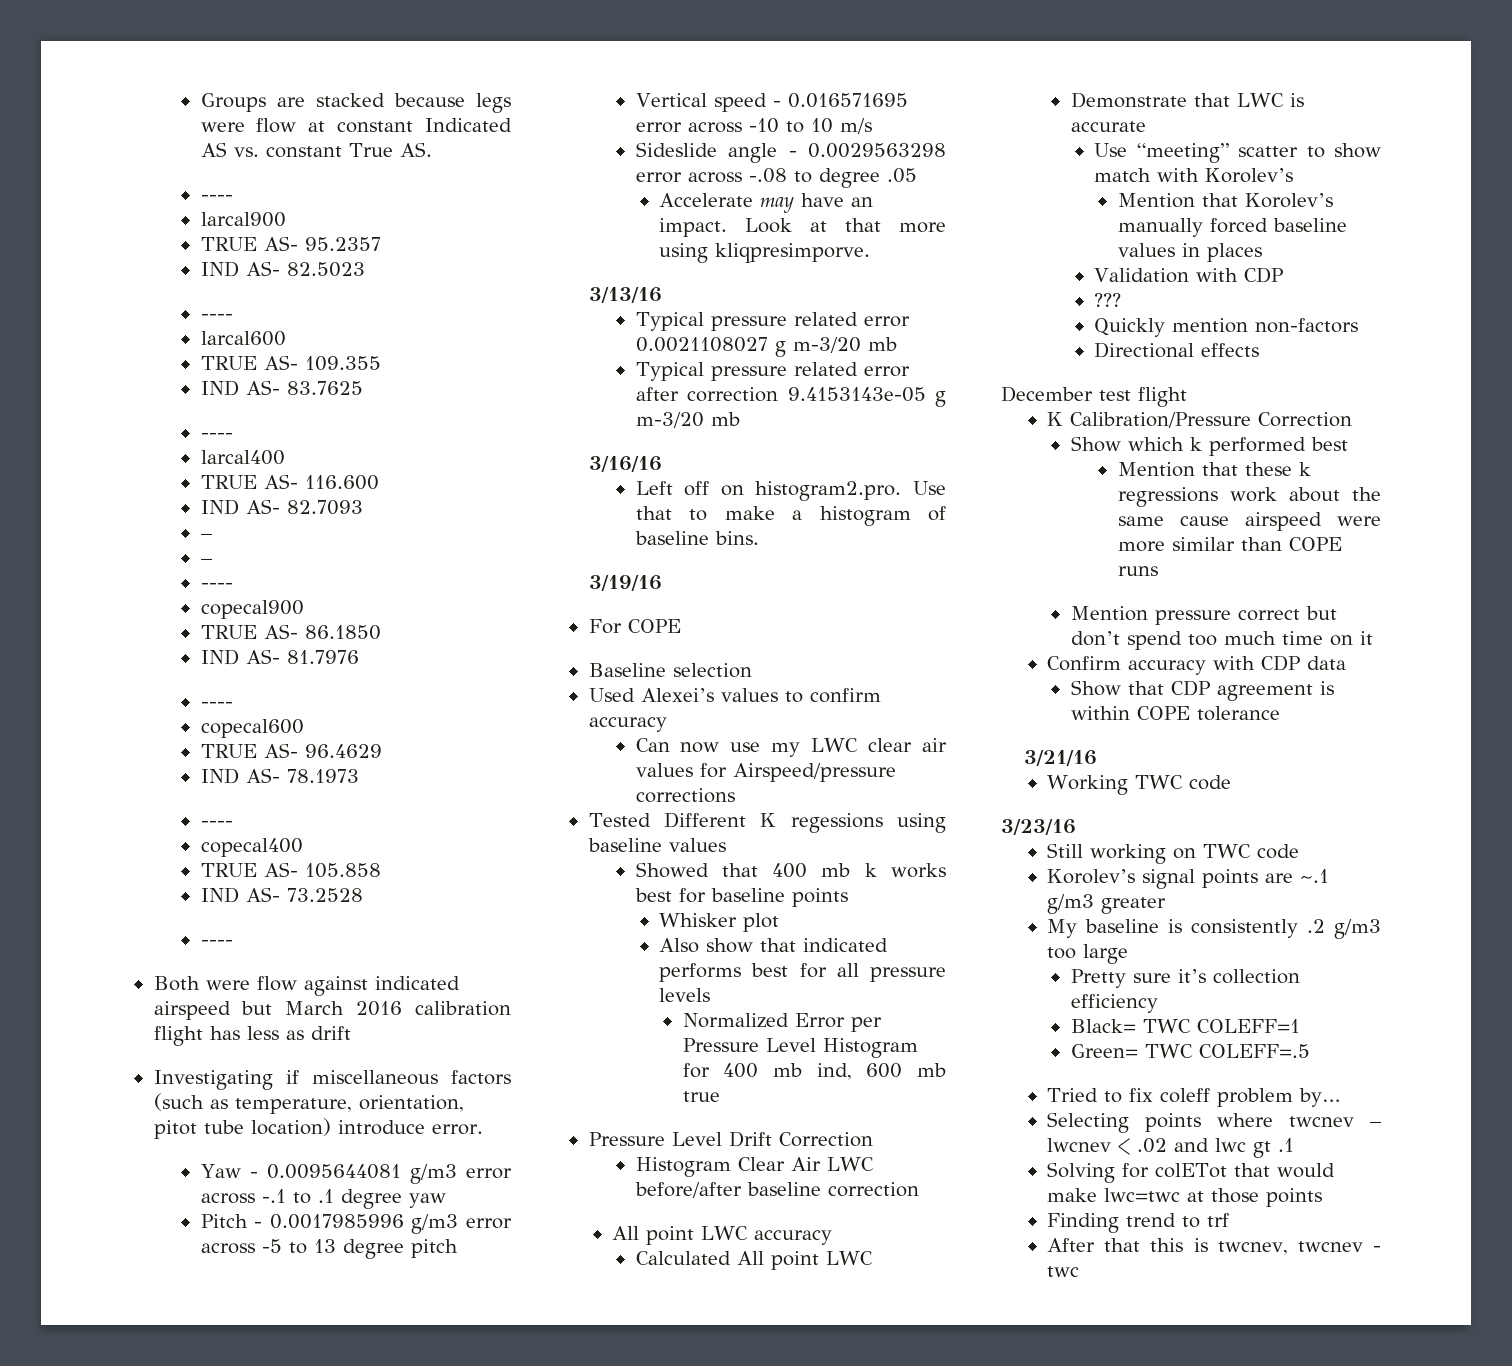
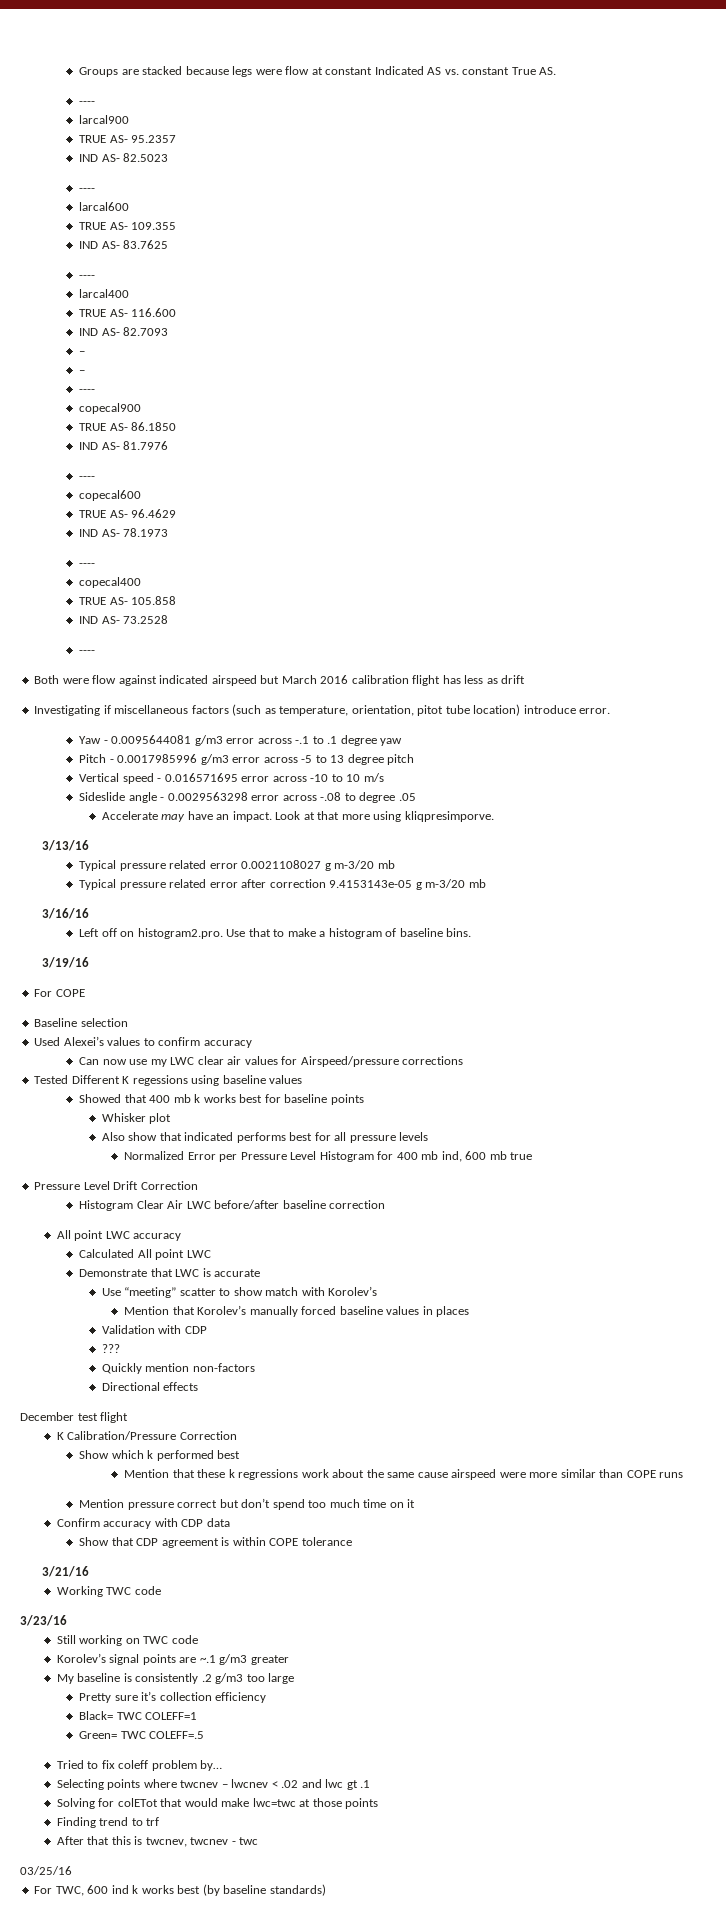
+ 03/25/16
+ For TWC, 600 ind k works best (by baseline standards)

